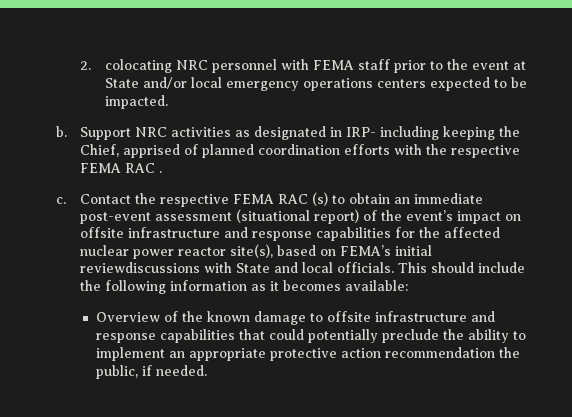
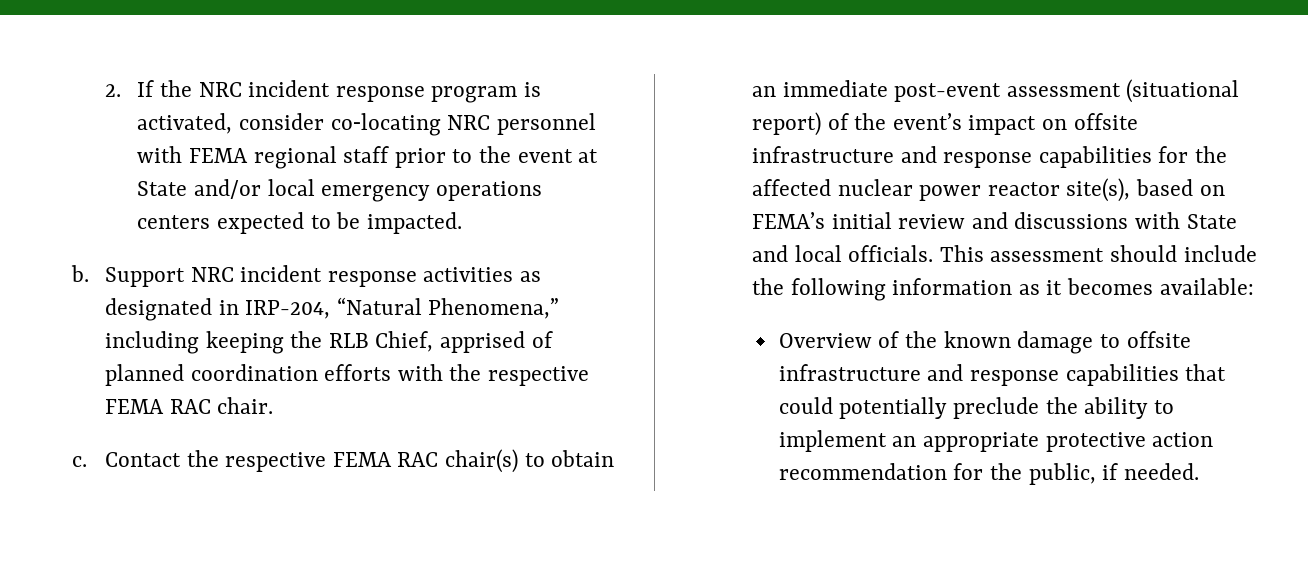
- 2. colocating NRC personnel with FEMA staff prior to the event at State and/or local emergency operations centers expected to be impacted.
+ 2. If the NRC incident response program is activated, consider co‑locating NRC personnel with FEMA regional staff prior to the event at State and/or local emergency operations centers expected to be impacted.
- Support NRC activities as designated in IRP- including keeping the Chief, apprised of planned coordination efforts with the respective FEMA RAC .
+ Support NRC incident response activities as designated in IRP-204, “Natural Phenomena,” including keeping the RLB Chief, apprised of planned coordination efforts with the respective FEMA RAC chair.
- Contact the respective FEMA RAC (s) to obtain an immediate post-event assessment (situational report) of the event’s impact on offsite infrastructure and response capabilities for the affected nuclear power reactor site(s), based on FEMA’s initial reviewdiscussions with State and local officials.
+ Contact the respective FEMA RAC chair(s) to obtain an immediate post-event assessment (situational report) of the event’s impact on offsite infrastructure and response capabilities for the affected nuclear power reactor site(s), based on FEMA’s initial review and discussions with State and local officials.
- This should include the following information as it becomes available:
+ This assessment should include the following information as it becomes available:
- Overview of the known damage to offsite infrastructure and response capabilities that could potentially preclude the ability to implement an appropriate protective action recommendation the public, if needed.
+ Overview of the known damage to offsite infrastructure and response capabilities that could potentially preclude the ability to implement an appropriate protective action recommendation for the public, if needed.

